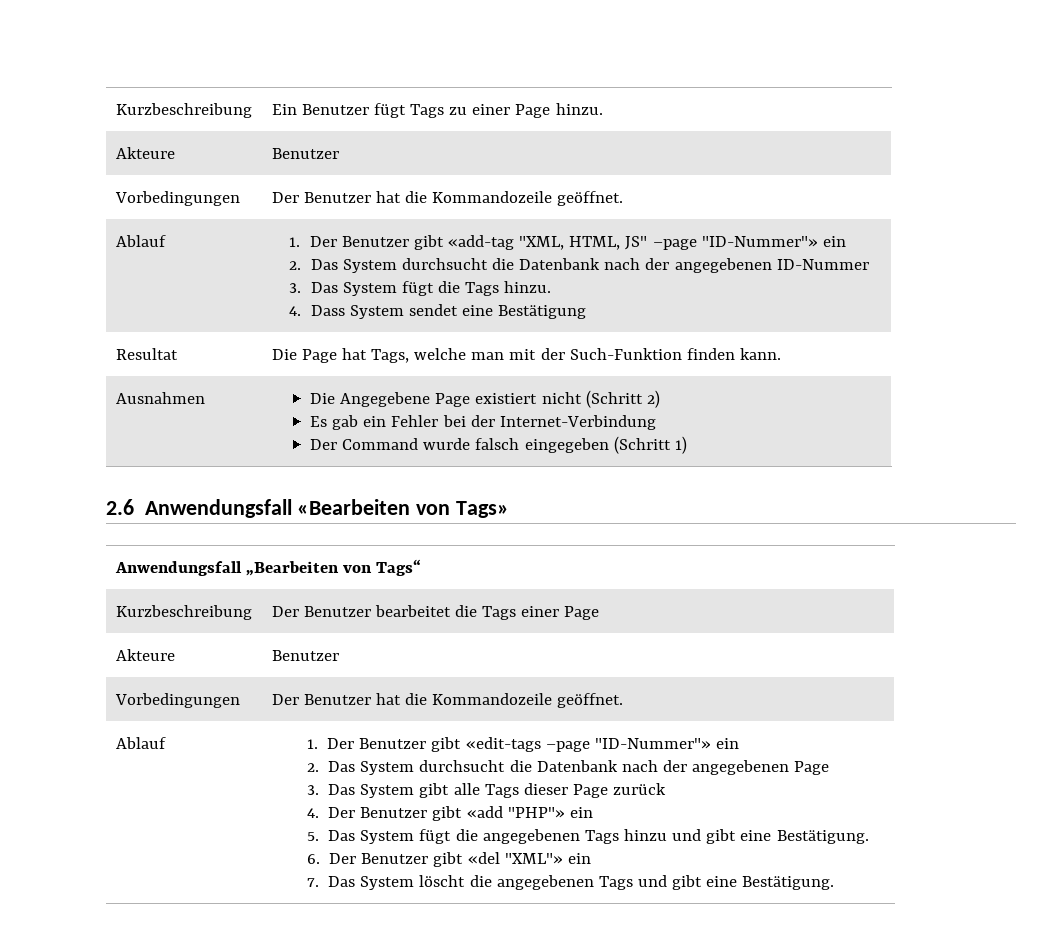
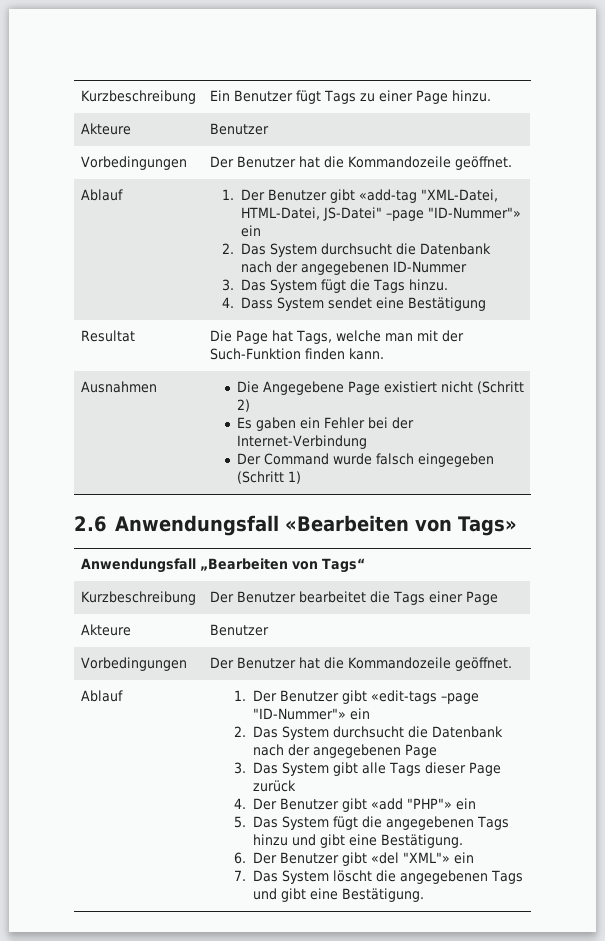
- Ablauf | 1. Der Benutzer gibt «add-tag "XML, HTML, JS" –page "ID-Nummer"» ein
+ Ablauf | 1. Der Benutzer gibt «add-tag "XML-Datei, HTML-Datei, JS-Datei" –page "ID-Nummer"» ein
  Ausnahmen | Die Angegebene Page existiert nicht (Schritt 2)
- Es gab ein Fehler bei der Internet-Verbindung
+ Es gaben ein Fehler bei der Internet-Verbindung

